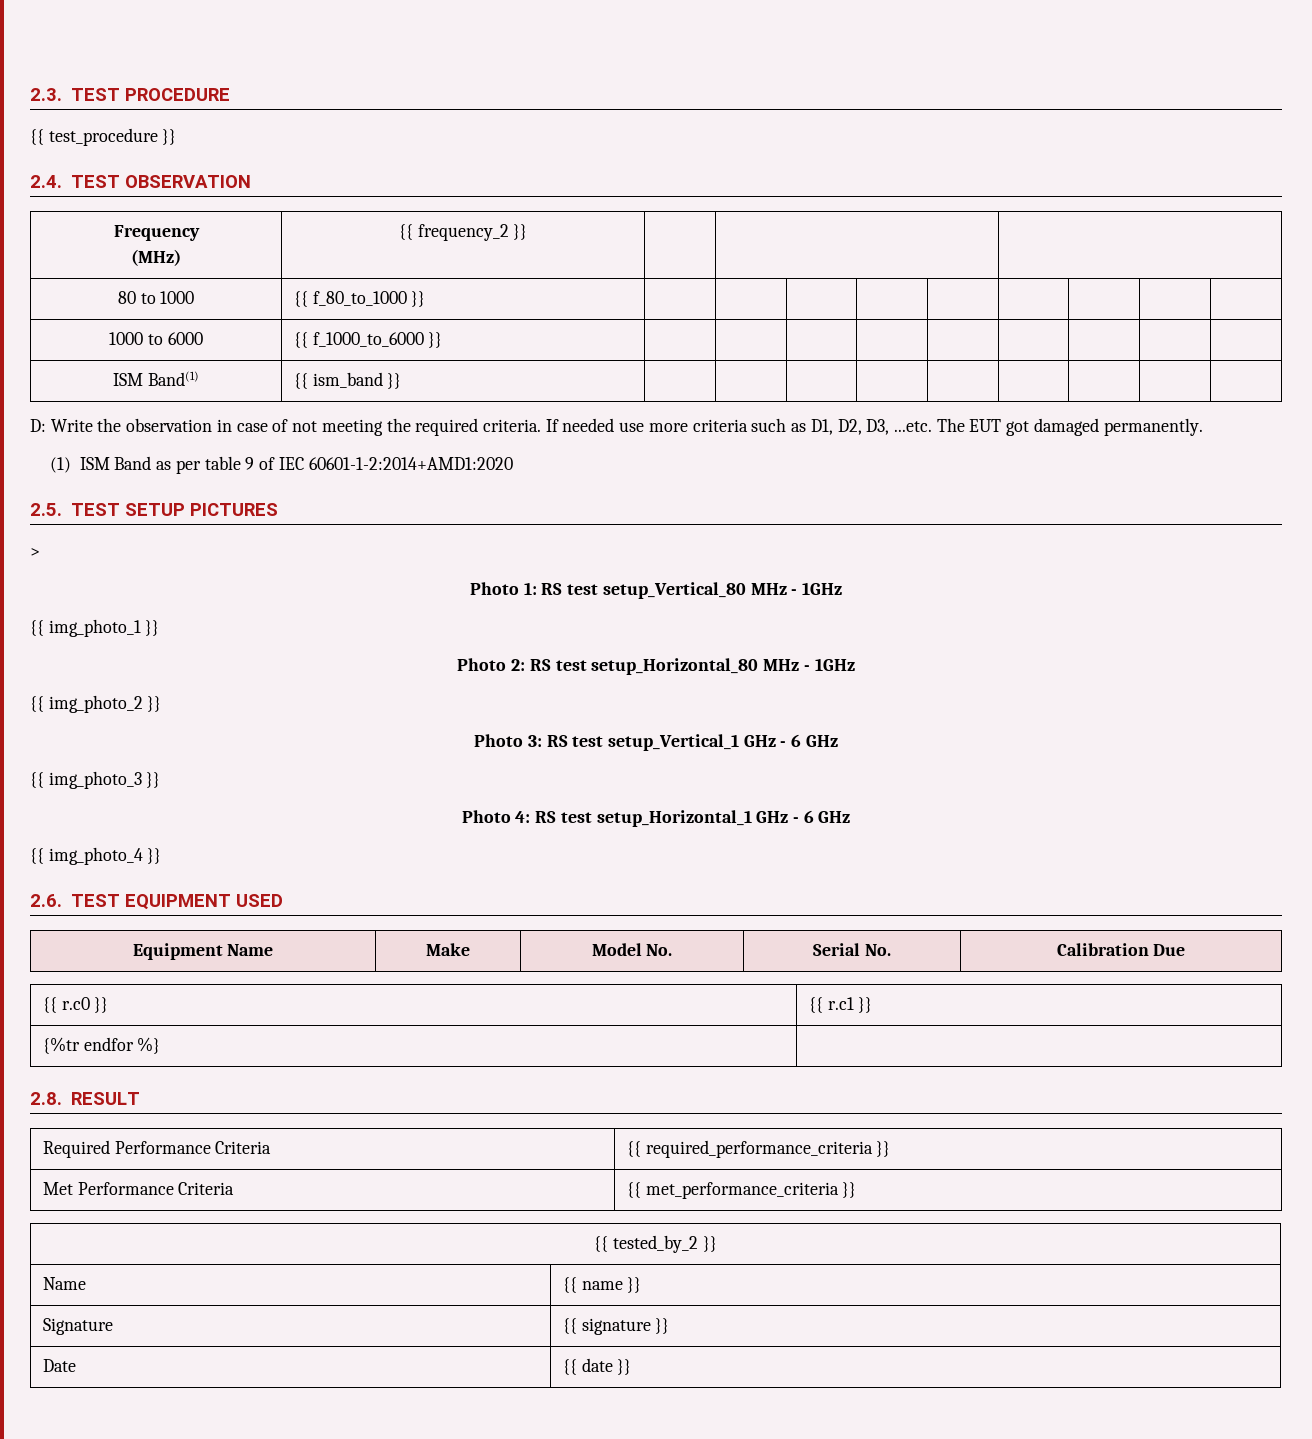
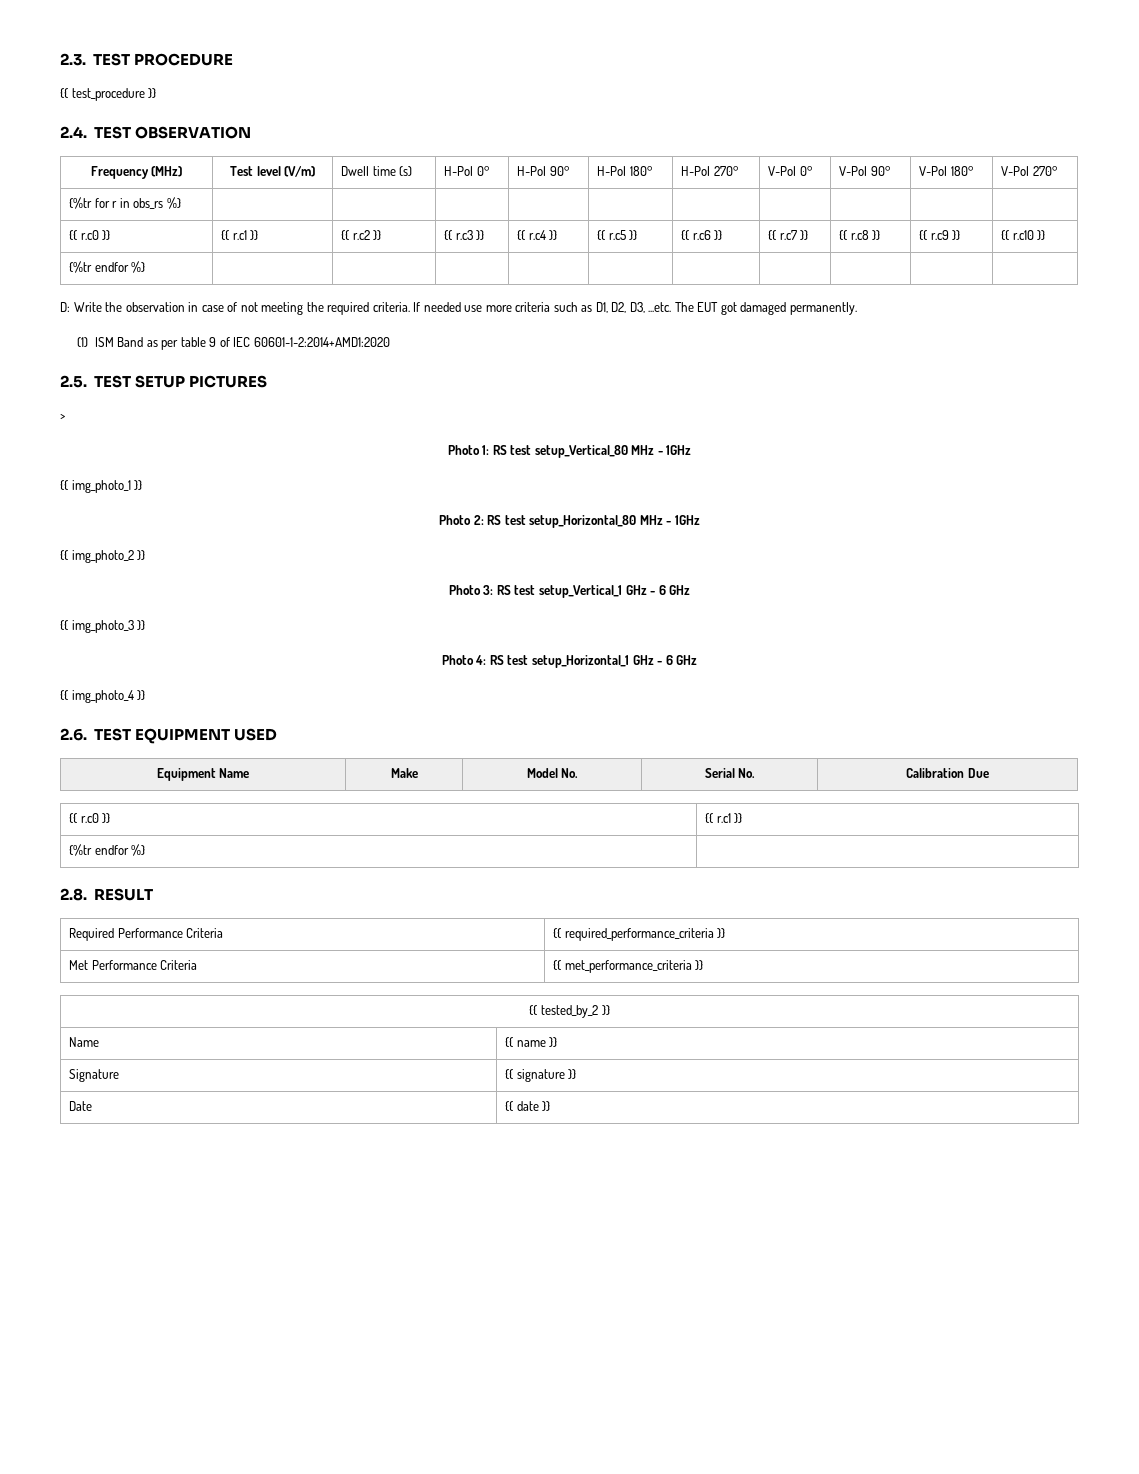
- Frequency
- (MHz) | {{ frequency_2 }} | | |
- 80 to 1000 | {{ f_80_to_1000 }} | | | | | | | | |
- 1000 to 6000 | {{ f_1000_to_6000 }} | | | | | | | | |
- ISM Band(1) | {{ ism_band }} | | | | | | | | |
+ Frequency (MHz) | Test level (V/m) | Dwell time (s) | H-Pol 0° | H-Pol 90° | H-Pol 180° | H-Pol 270° | V-Pol 0° | V-Pol 90° | V-Pol 180° | V-Pol 270°
+ {%tr for r in obs_rs %} | | | | | | | | | |
+ {{ r.c0 }} | {{ r.c1 }} | {{ r.c2 }} | {{ r.c3 }} | {{ r.c4 }} | {{ r.c5 }} | {{ r.c6 }} | {{ r.c7 }} | {{ r.c8 }} | {{ r.c9 }} | {{ r.c10 }}
+ {%tr endfor %} | | | | | | | | | |

